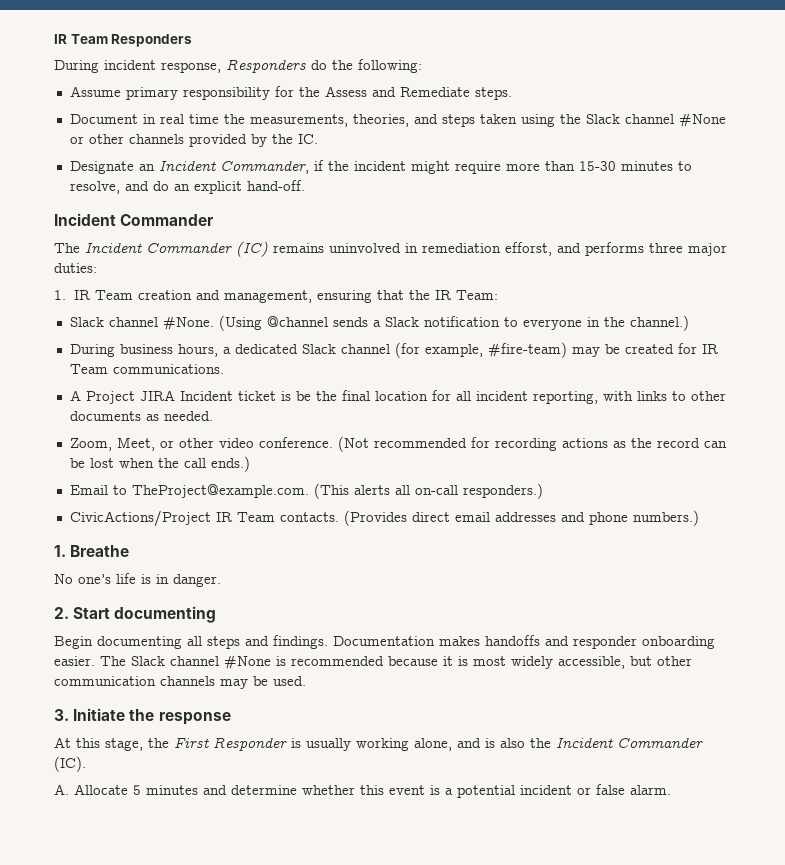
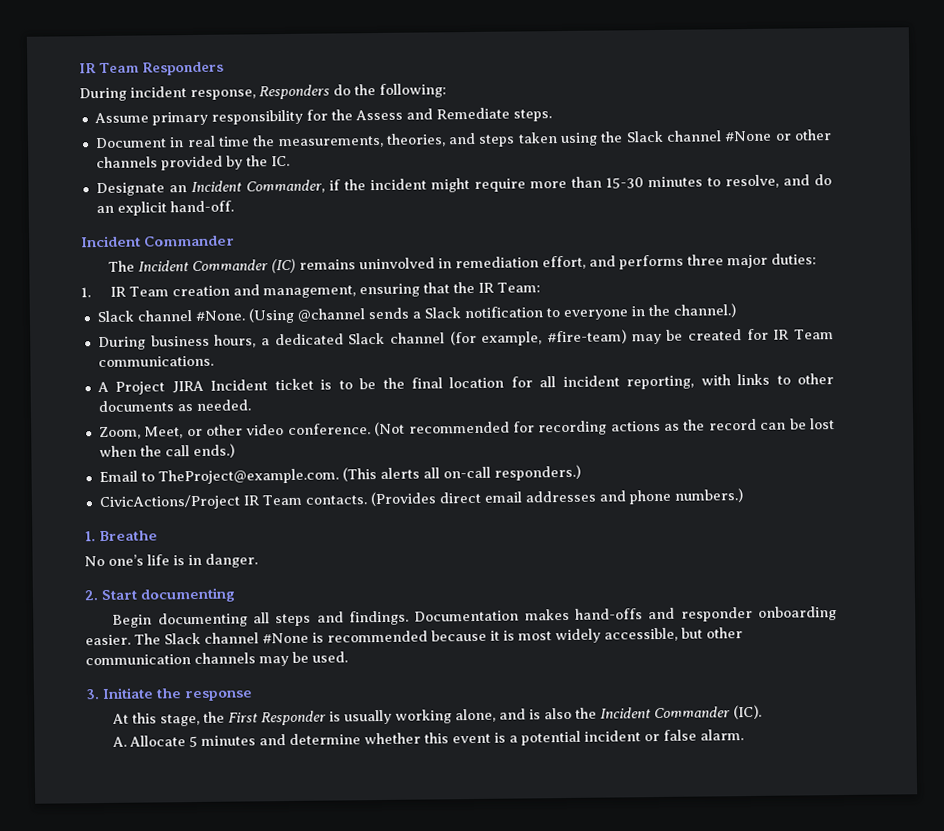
- The Incident Commander (IC) remains uninvolved in remediation efforst, and performs three major duties:
+ The Incident Commander (IC) remains uninvolved in remediation effort, and performs three major duties:
- A Project JIRA Incident ticket is be the final location for all incident reporting, with links to other documents as needed.
+ A Project JIRA Incident ticket is to be the final location for all incident reporting, with links to other documents as needed.
- Documentation makes handoffs and responder onboarding easier.
+ Documentation makes hand-offs and responder onboarding easier.

